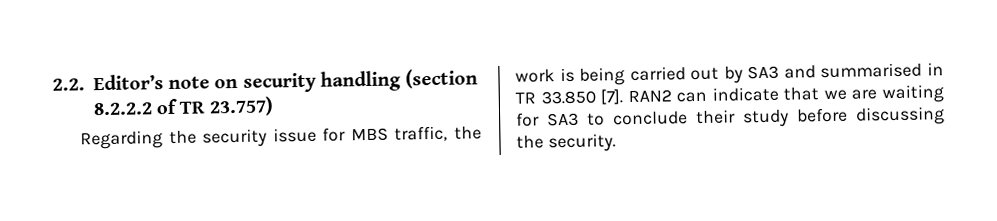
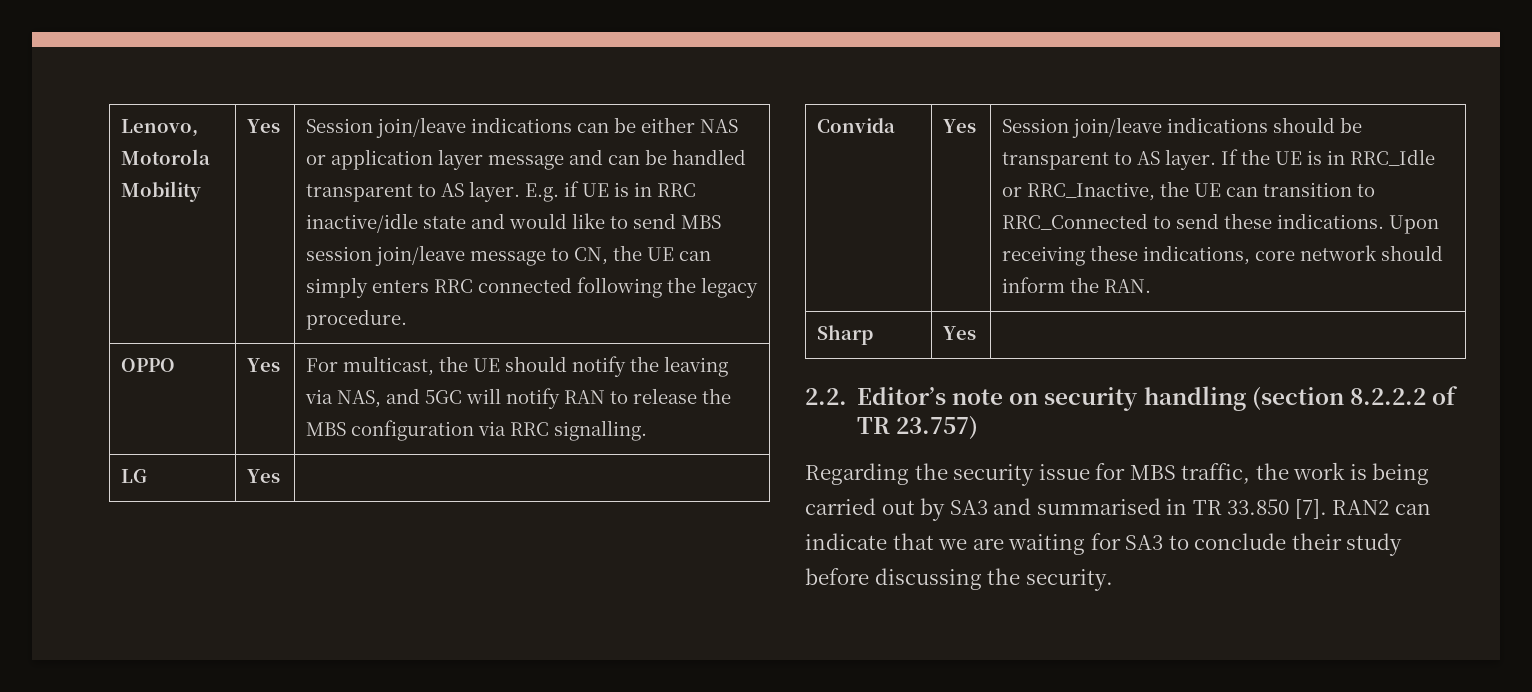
+ Lenovo, Motorola Mobility | Yes | Session join/leave indications can be either NAS or application layer message and can be handled transparent to AS layer. E.g. if UE is in RRC inactive/idle state and would like to send MBS session join/leave message to CN, the UE can simply enters RRC connected following the legacy procedure.
+ OPPO | Yes | For multicast, the UE should notify the leaving via NAS, and 5GC will notify RAN to release the MBS configuration via RRC signalling.
+ LG | Yes |
+ Convida | Yes | Session join/leave indications should be transparent to AS layer. If the UE is in RRC_Idle or RRC_Inactive, the UE can transition to RRC_Connected to send these indications. Upon receiving these indications, core network should inform the RAN.
+ Sharp | Yes |

